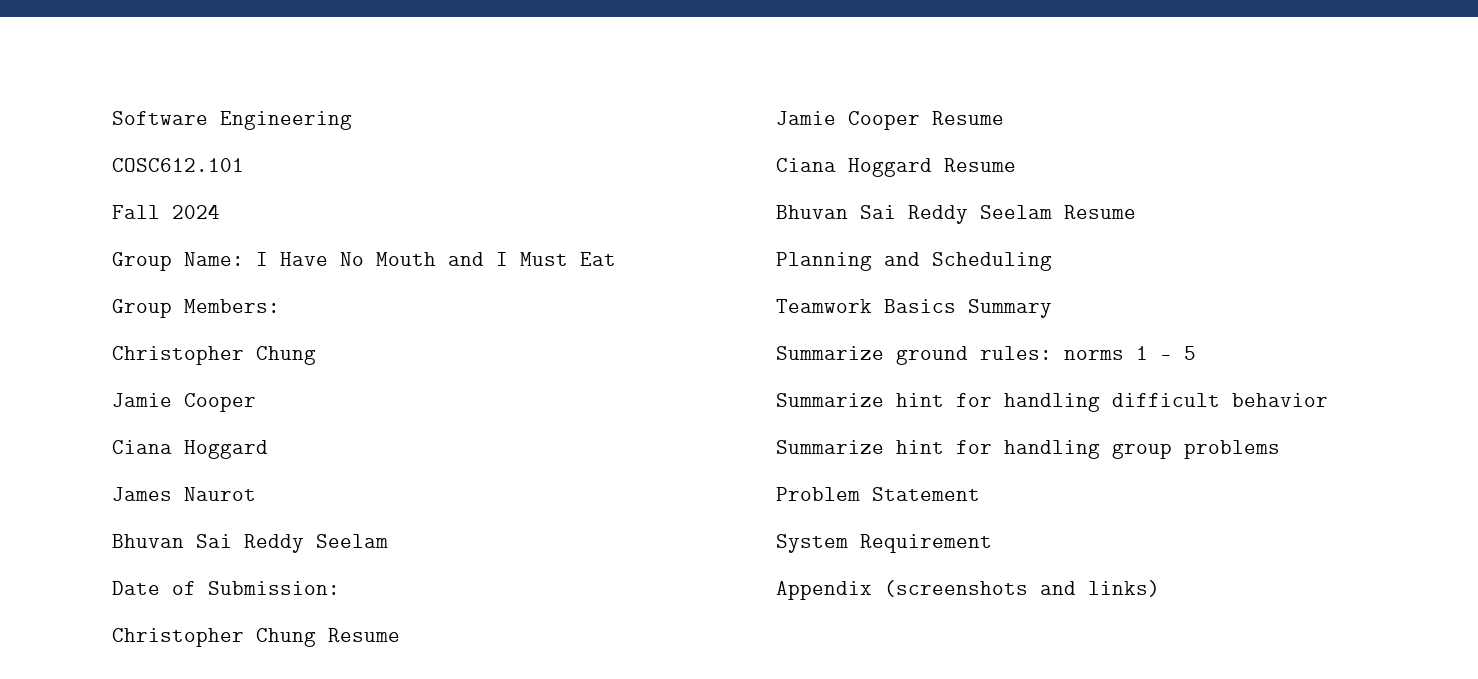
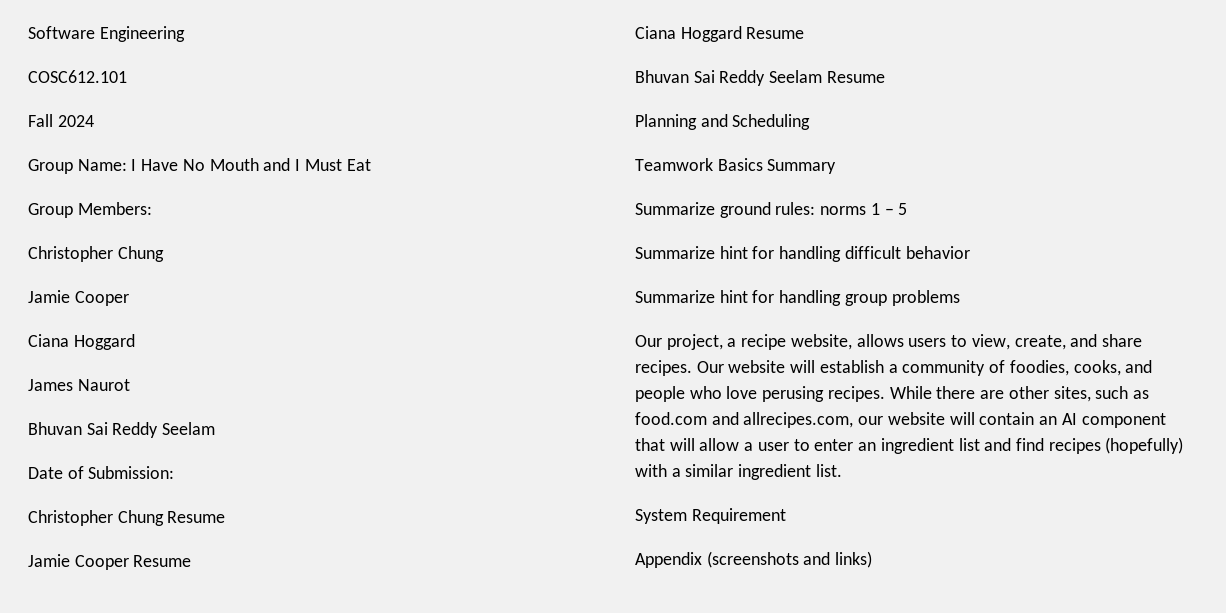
- Problem Statement
+ Our project, a recipe website, allows users to view, create, and share recipes. Our website will establish a community of foodies, cooks, and people who love perusing recipes. While there are other sites, such as food.com and allrecipes.com, our website will contain an AI component that will allow a user to enter an ingredient list and find recipes (hopefully) with a similar ingredient list.

